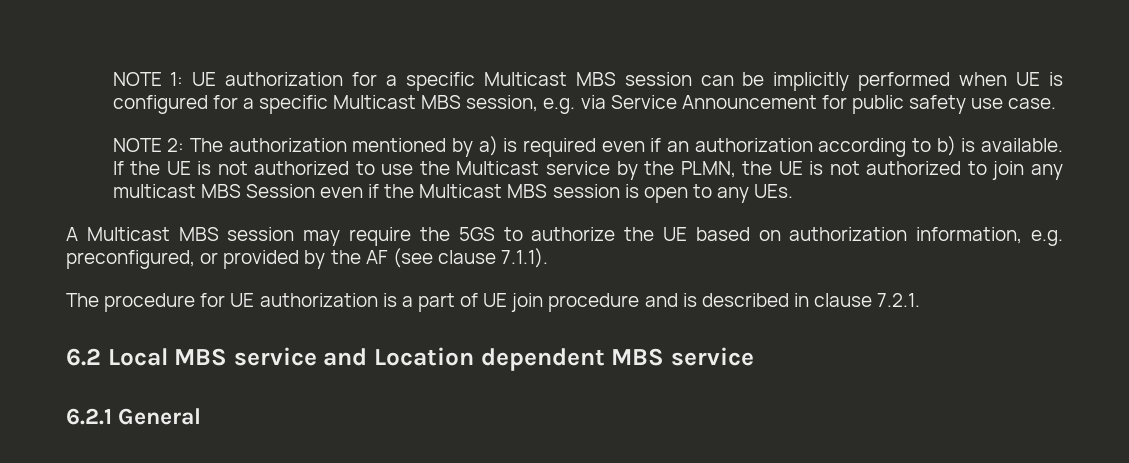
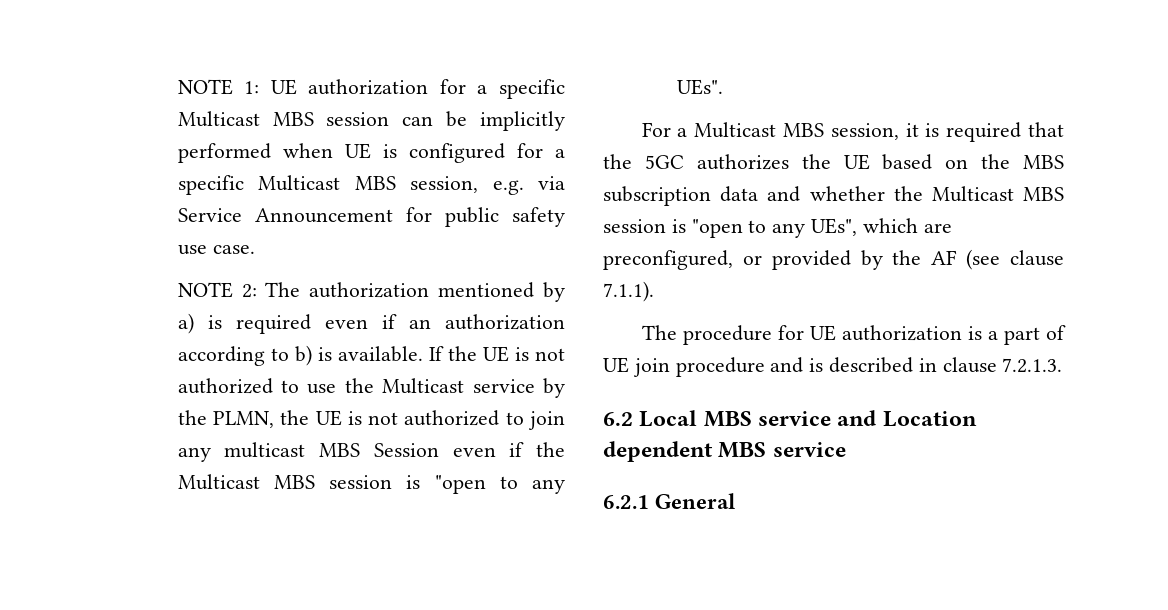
- If the UE is not authorized to use the Multicast service by the PLMN, the UE is not authorized to join any multicast MBS Session even if the Multicast MBS session is open to any UEs.
- A Multicast MBS session may require the 5GS to authorize the UE based on authorization information, e.g. preconfigured, or provided by the AF (see clause 7.1.1).
+ If the UE is not authorized to use the Multicast service by the PLMN, the UE is not authorized to join any multicast MBS Session even if the Multicast MBS session is "open to any UEs".
+ For a Multicast MBS session, it is required that the 5GC authorizes the UE based on the MBS subscription data and whether the Multicast MBS session is "open to any UEs", which are preconfigured, or provided by the AF (see clause 7.1.1).
- The procedure for UE authorization is a part of UE join procedure and is described in clause 7.2.1.
+ The procedure for UE authorization is a part of UE join procedure and is described in clause 7.2.1.3.

